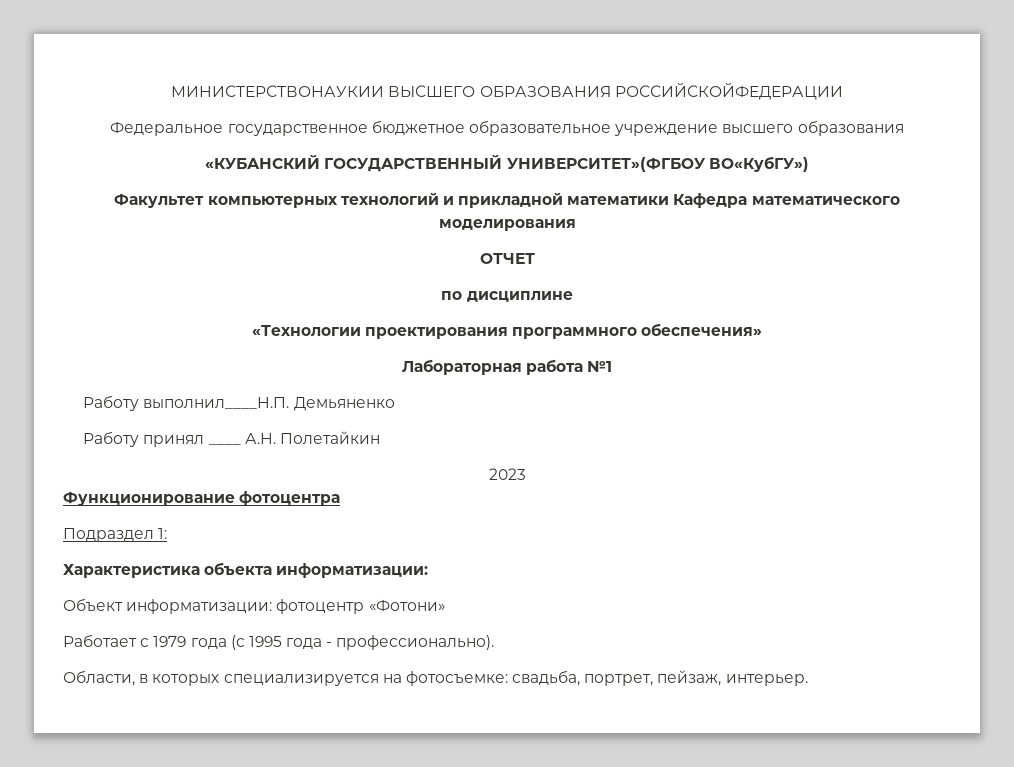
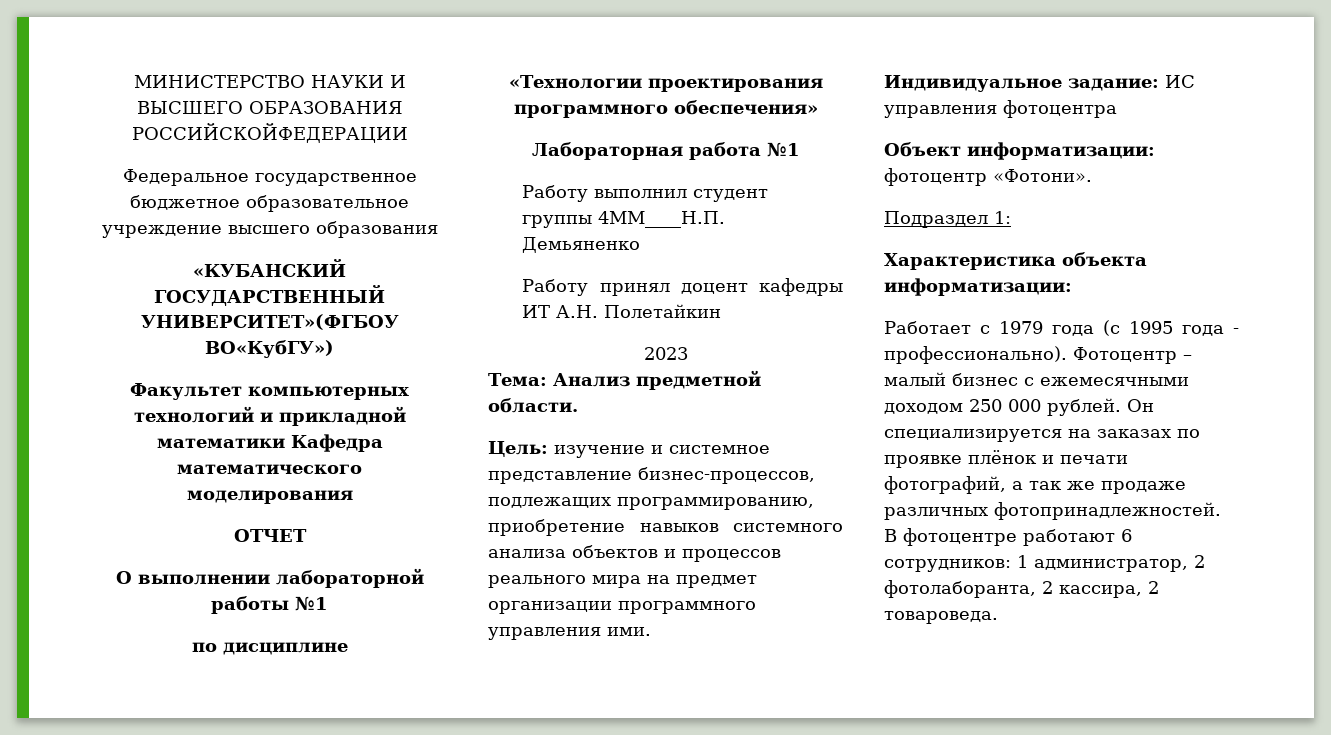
- МИНИСТЕРСТВОНАУКИИ ВЫСШЕГО ОБРАЗОВАНИЯ РОССИЙСКОЙФЕДЕРАЦИИ
+ МИНИСТЕРСТВО НАУКИ И ВЫСШЕГО ОБРАЗОВАНИЯ РОССИЙСКОЙФЕДЕРАЦИИ
+ О выполнении лабораторной работы №1
- Работу выполнил____Н.П. Демьяненко
+ Работу выполнил студент группы 4ММ____Н.П. Демьяненко
- Работу принял ____ А.Н. Полетайкин
+ Работу принял доцент кафедры ИТ А.Н. Полетайкин
- Функционирование фотоцентра
+ Тема: Анализ предметной области.
+ Цель: изучение и системное представление бизнес-процессов, подлежащих программированию, приобретение навыков системного анализа объектов и процессов реального мира на предмет организации программного управления ими.
+ Индивидуальное задание: ИС управления фотоцентра
+ Объект информатизации: фотоцентр «Фотони».
- Объект информатизации: фотоцентр «Фотони»
- Работает с 1979 года (с 1995 года - профессионально).
- Области, в которых специализируется на фотосъемке: свадьба, портрет, пейзаж, интерьер.
+ Работает с 1979 года (с 1995 года - профессионально). Фотоцентр – малый бизнес с ежемесячными доходом 250 000 рублей. Он специализируется на заказах по проявке плёнок и печати фотографий, а так же продаже различных фотопринадлежностей. В фотоцентре работают 6 сотрудников: 1 администратор, 2 фотолаборанта, 2 кассира, 2 товароведа.

